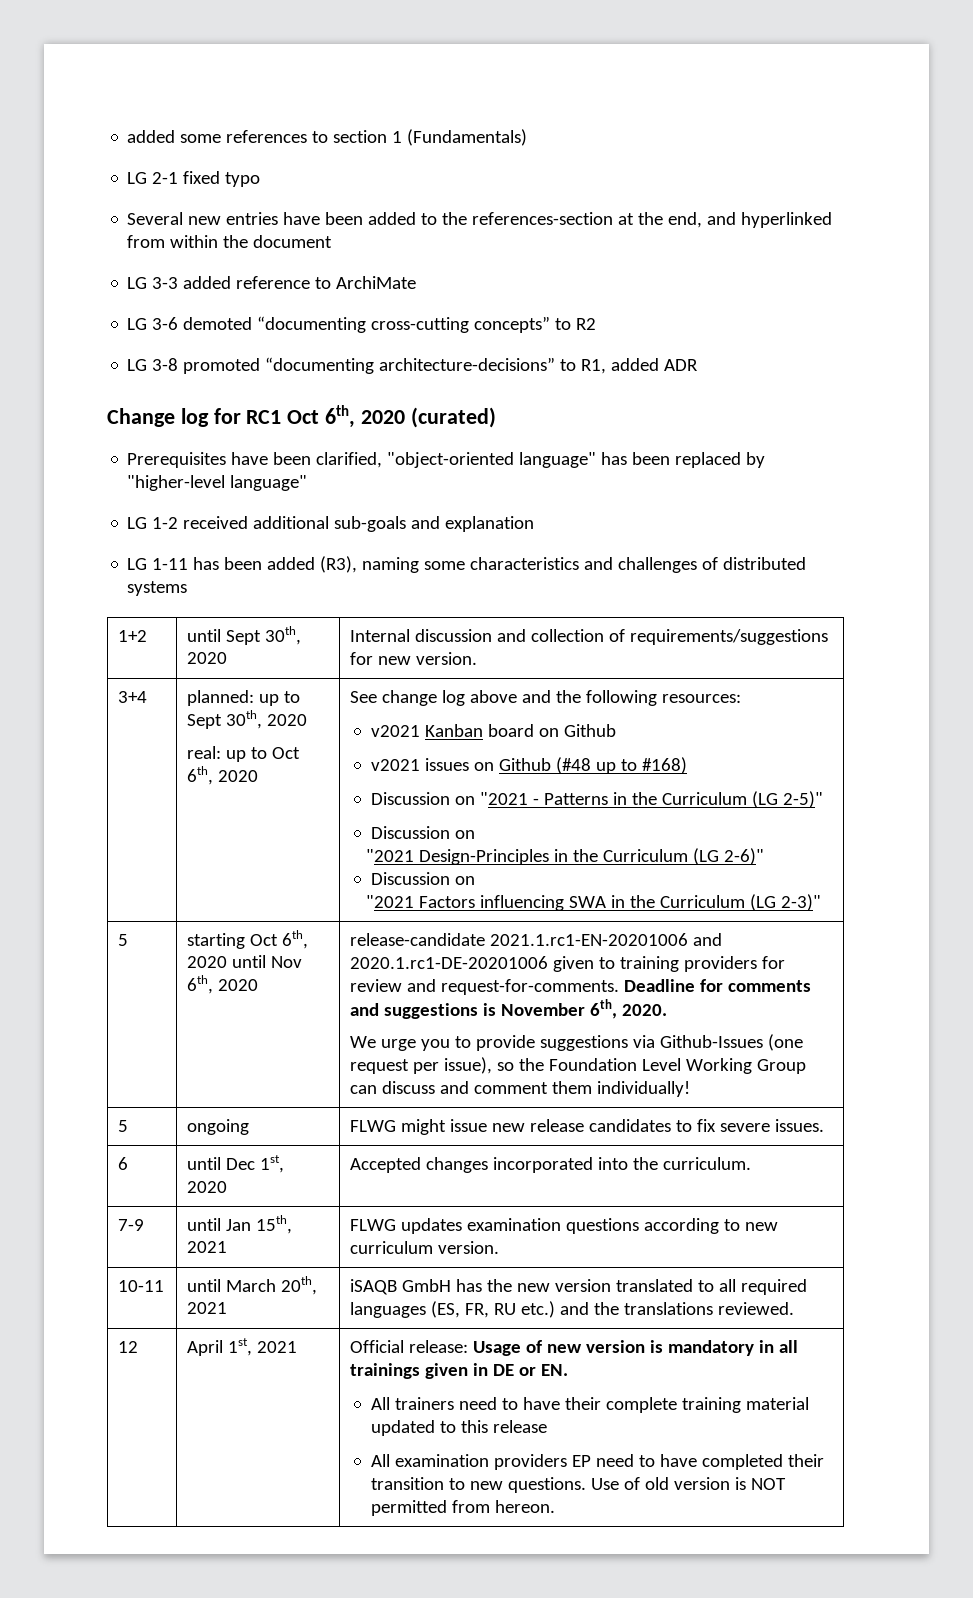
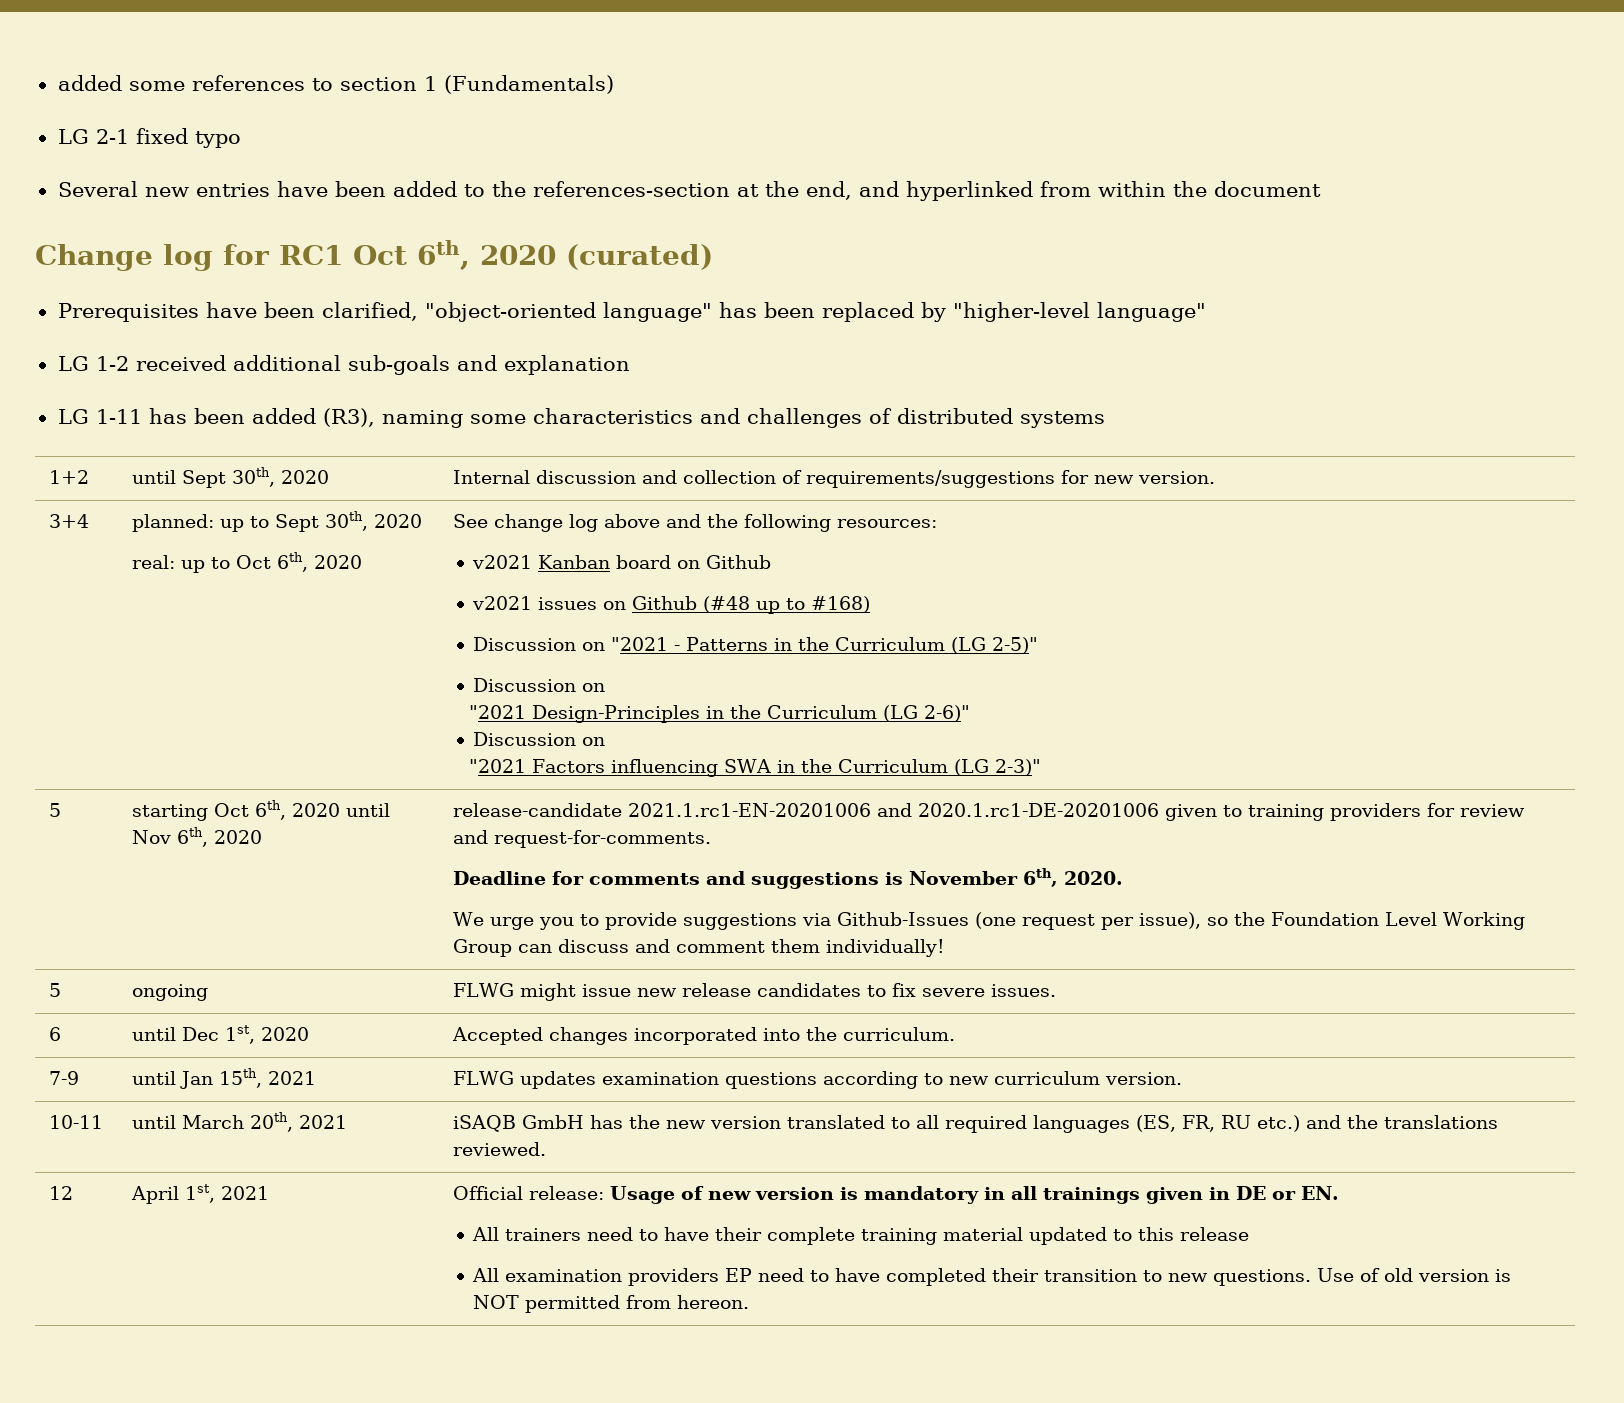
- LG 3-3 added reference to ArchiMate
- LG 3-6 demoted “documenting cross-cutting concepts” to R2
- LG 3-8 promoted “documenting architecture-decisions” to R1, added ADR
- release-candidate 2021.1.rc1-EN-20201006 and 2020.1.rc1-DE-20201006 given to training providers for review and request-for-comments. Deadline for comments and suggestions is November 6th, 2020.
+ release-candidate 2021.1.rc1-EN-20201006 and 2020.1.rc1-DE-20201006 given to training providers for review and request-for-comments.
+ Deadline for comments and suggestions is November 6th, 2020.

